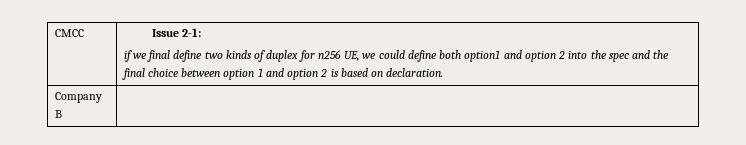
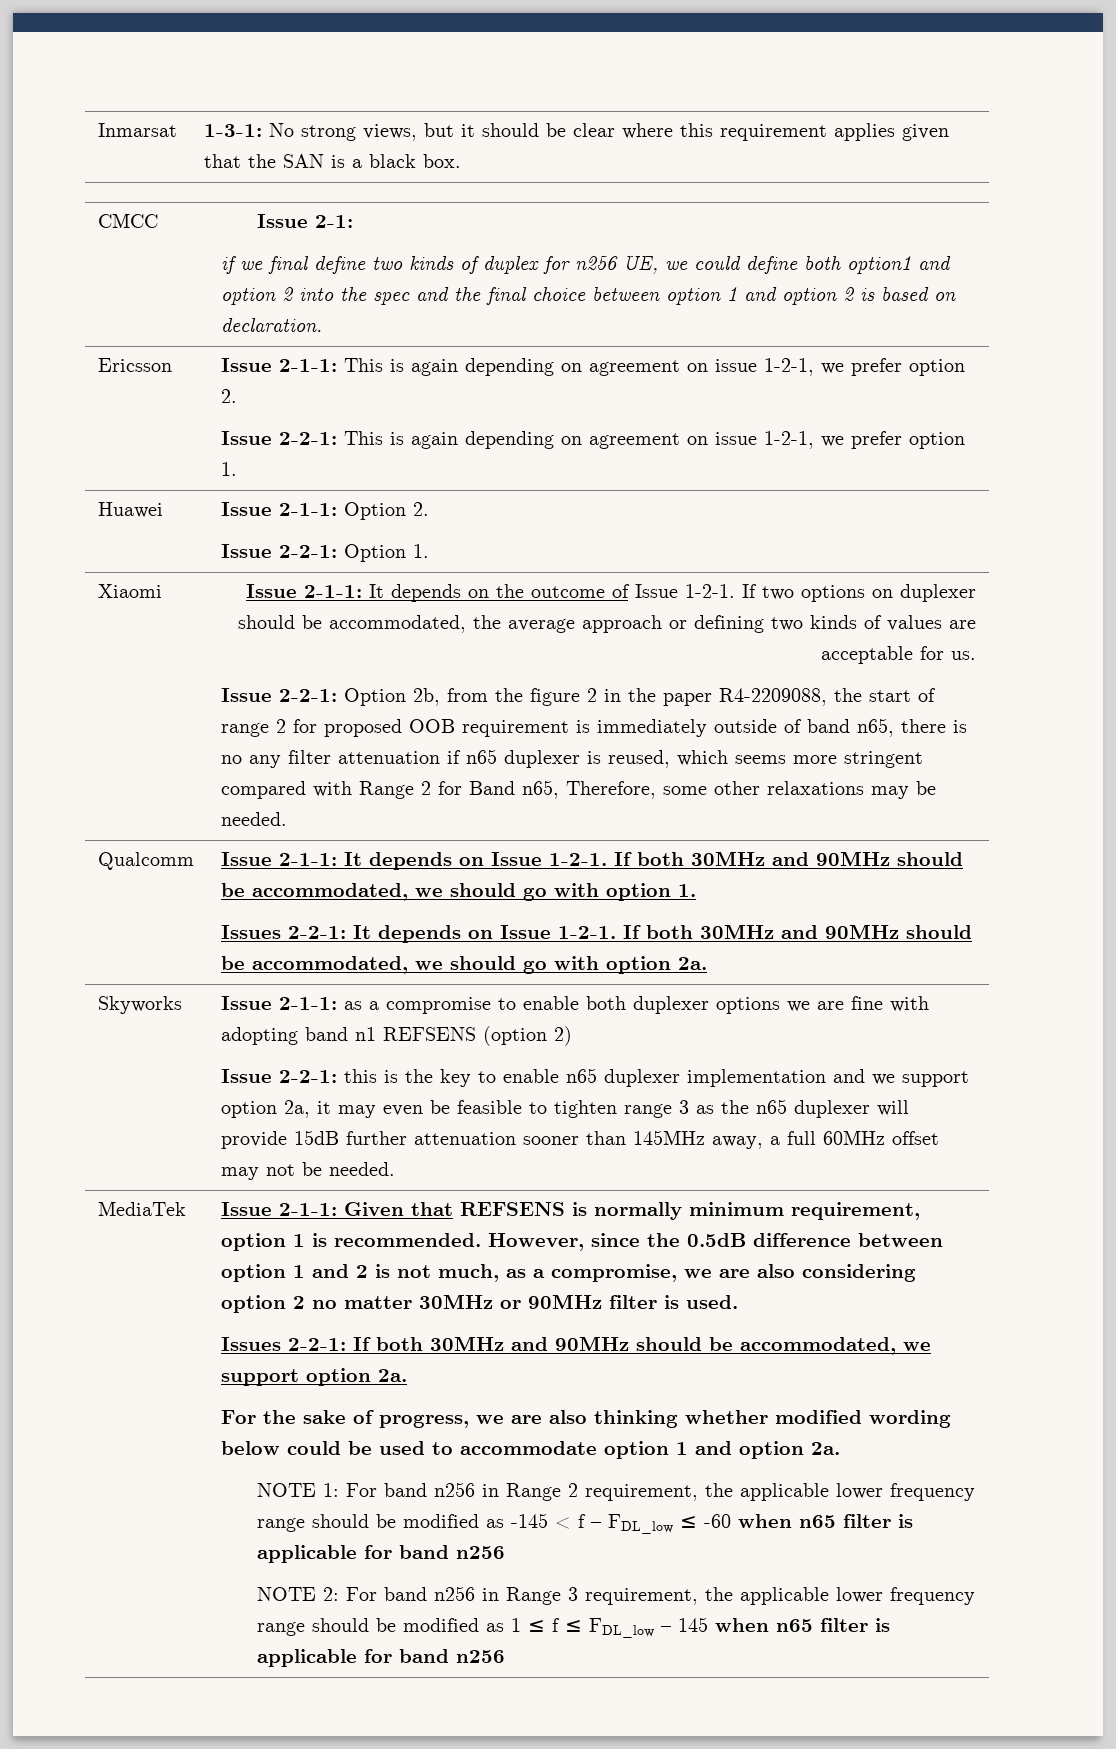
+ Inmarsat | 1-3-1: No strong views, but it should be clear where this requirement applies given that the SAN is a black box.
- Company B |
+ Ericsson | Issue 2-1-1: This is again depending on agreement on issue 1-2-1, we prefer option 2.
+ Issue 2-2-1: This is again depending on agreement on issue 1-2-1, we prefer option 1.
+ Huawei | Issue 2-1-1: Option 2.
+ Issue 2-2-1: Option 1.
+ Xiaomi | Issue 2-1-1: It depends on the outcome of Issue 1-2-1. If two options on duplexer should be accommodated, the average approach or defining two kinds of values are acceptable for us.
+ Issue 2-2-1: Option 2b, from the figure 2 in the paper R4-2209088, the start of range 2 for proposed OOB requirement is immediately outside of band n65, there is no any filter attenuation if n65 duplexer is reused, which seems more stringent compared with Range 2 for Band n65, Therefore, some other relaxations may be needed.
+ Qualcomm | Issue 2-1-1: It depends on Issue 1-2-1. If both 30MHz and 90MHz should be accommodated, we should go with option 1.
+ Issues 2-2-1: It depends on Issue 1-2-1. If both 30MHz and 90MHz should be accommodated, we should go with option 2a.
+ Skyworks | Issue 2-1-1: as a compromise to enable both duplexer options we are fine with adopting band n1 REFSENS (option 2)
+ Issue 2-2-1: this is the key to enable n65 duplexer implementation and we support option 2a, it may even be feasible to tighten range 3 as the n65 duplexer will provide 15dB further attenuation sooner than 145MHz away, a full 60MHz offset may not be needed.
+ MediaTek | Issue 2-1-1: Given that REFSENS is normally minimum requirement, option 1 is recommended. However, since the 0.5dB difference between option 1 and 2 is not much, as a compromise, we are also considering option 2 no matter 30MHz or 90MHz filter is used.
+ Issues 2-2-1: If both 30MHz and 90MHz should be accommodated, we support option 2a.
+ For the sake of progress, we are also thinking whether modified wording below could be used to accommodate option 1 and option 2a.
+ NOTE 1: For band n256 in Range 2 requirement, the applicable lower frequency range should be modified as -145 < f – FDL_low ≤ -60 when n65 filter is applicable for band n256
+ NOTE 2: For band n256 in Range 3 requirement, the applicable lower frequency range should be modified as 1 ≤ f ≤ FDL_low – 145 when n65 filter is applicable for band n256

